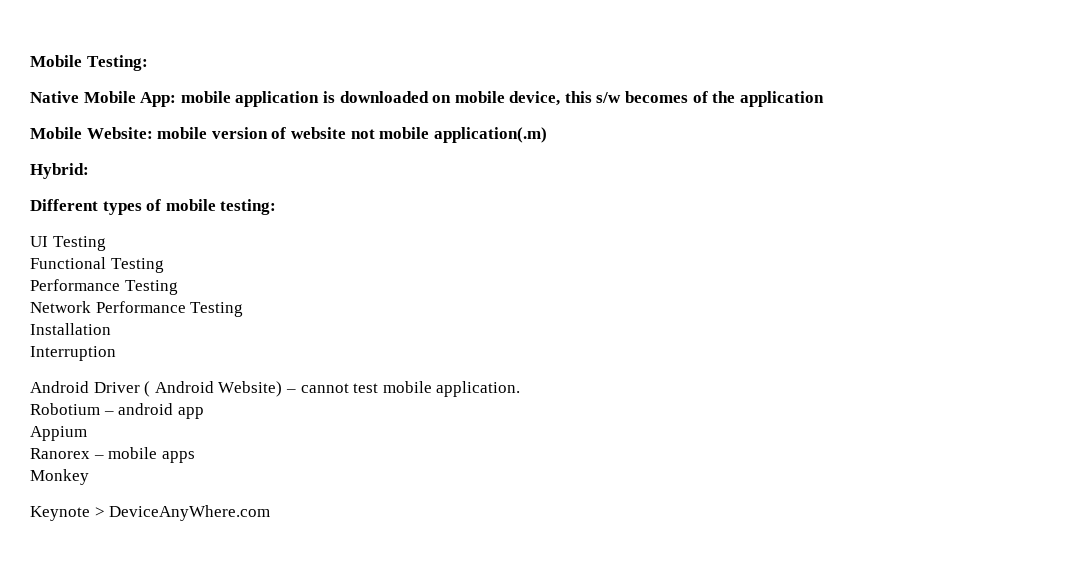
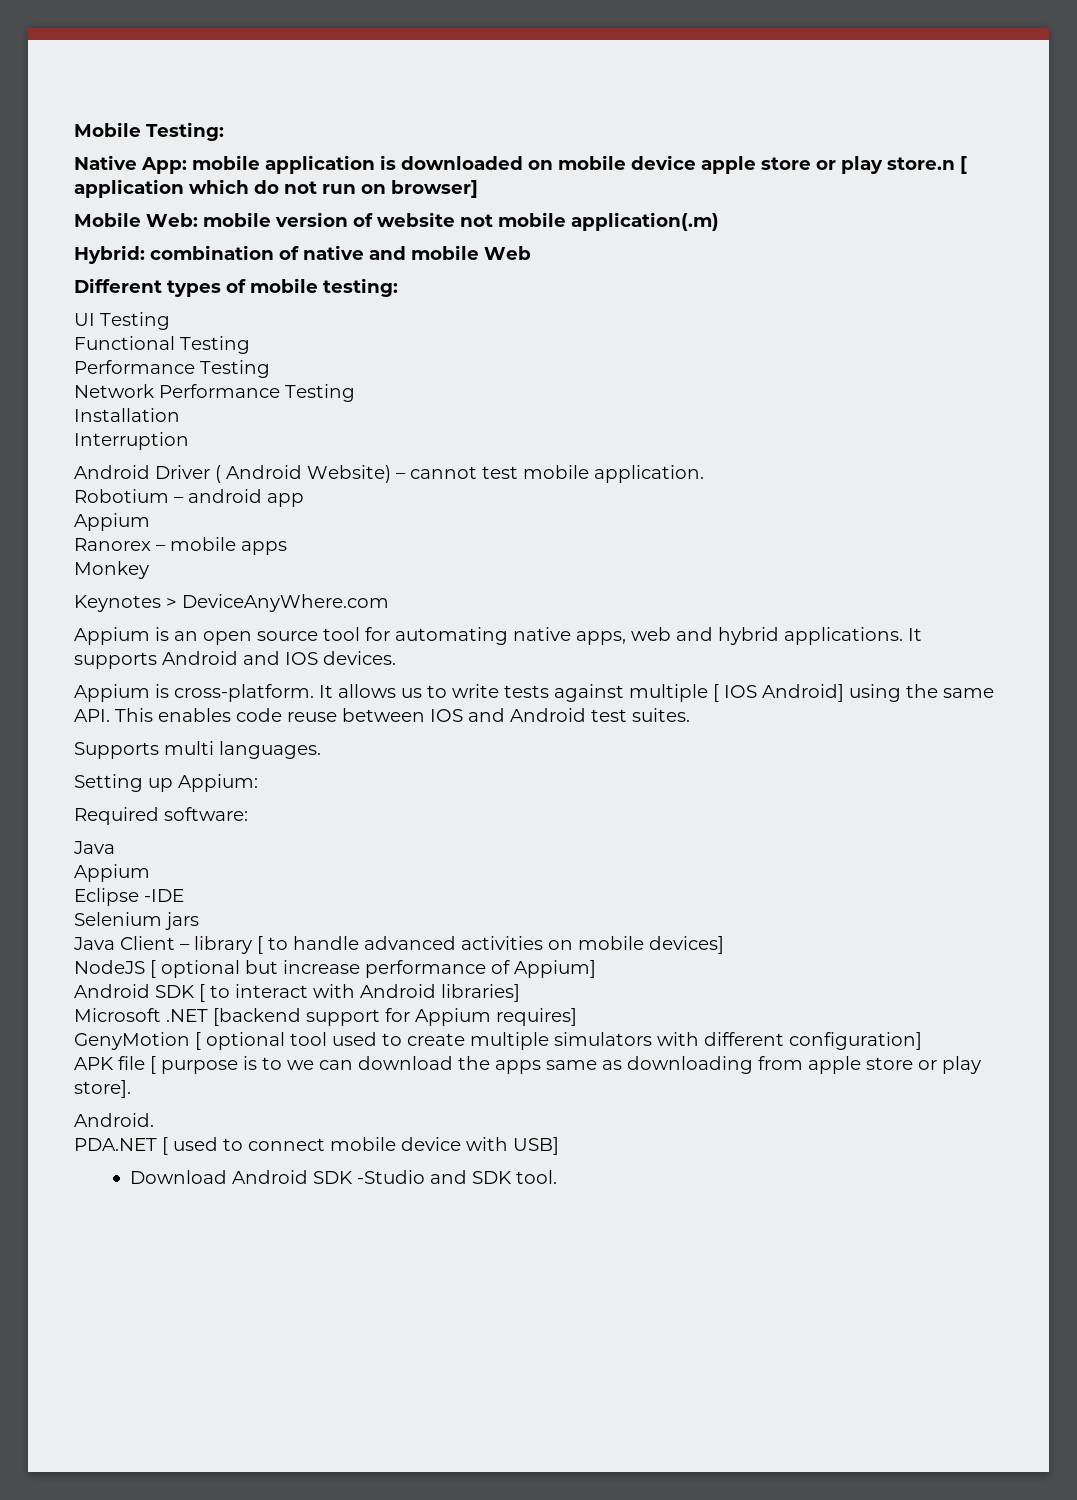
- Native Mobile App: mobile application is downloaded on mobile device, this s/w becomes of the application
- Mobile Website: mobile version of website not mobile application(.m)
+ Native App: mobile application is downloaded on mobile device apple store or play store.n [ application which do not run on browser]
+ Mobile Web: mobile version of website not mobile application(.m)
- Hybrid:
+ Hybrid: combination of native and mobile Web
- Keynote > DeviceAnyWhere.com
+ Keynotes > DeviceAnyWhere.com
+ Appium is an open source tool for automating native apps, web and hybrid applications. It supports Android and IOS devices.
+ Appium is cross-platform. It allows us to write tests against multiple [ IOS Android] using the same API. This enables code reuse between IOS and Android test suites.
+ Supports multi languages.
+ Setting up Appium:
+ Required software:
+ Java
+ Appium
+ Eclipse -IDE
+ Selenium jars
+ Java Client – library [ to handle advanced activities on mobile devices]
+ NodeJS [ optional but increase performance of Appium]
+ Android SDK [ to interact with Android libraries]
+ Microsoft .NET [backend support for Appium requires]
+ GenyMotion [ optional tool used to create multiple simulators with different configuration]
+ APK file [ purpose is to we can download the apps same as downloading from apple store or play store].
+ Android.
+ PDA.NET [ used to connect mobile device with USB]
+ Download Android SDK -Studio and SDK tool.

